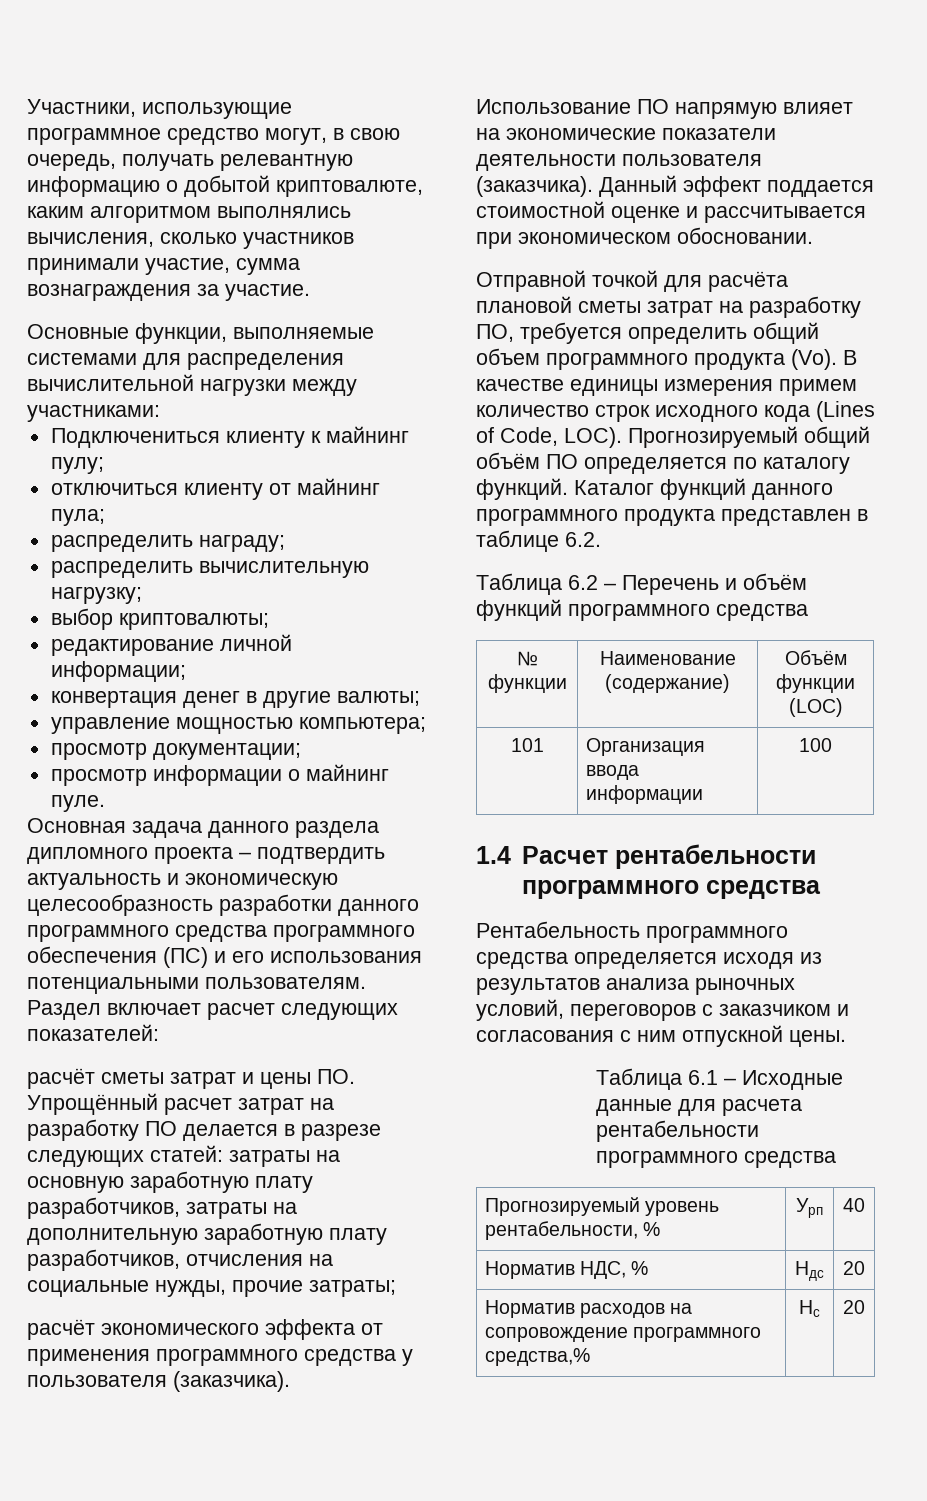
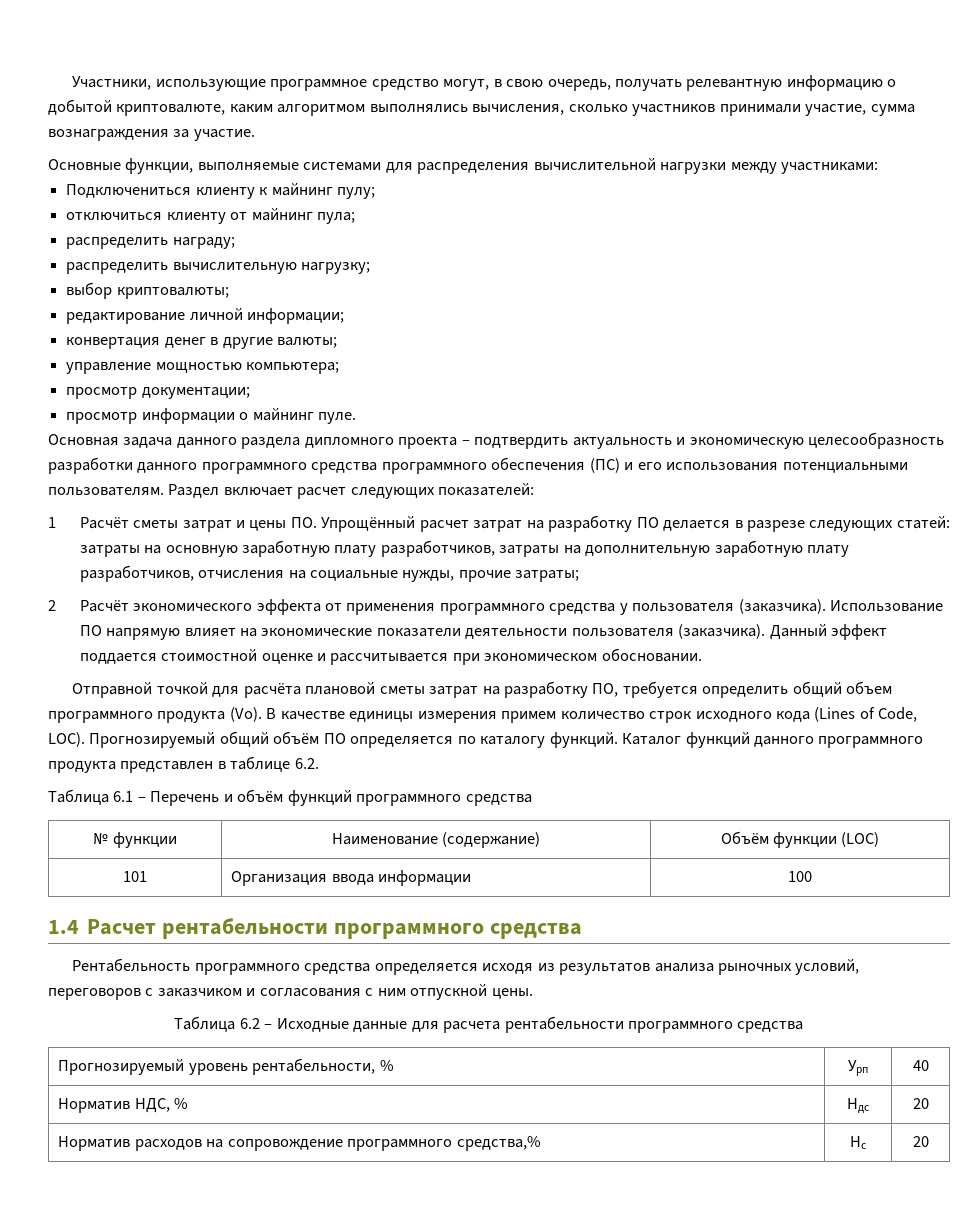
- расчёт сметы затрат и цены ПО. Упрощённый расчет затрат на разработку ПО делается в разрезе следующих статей: затраты на основную заработную плату разработчиков, затраты на дополнительную заработную плату разработчиков, отчисления на социальные нужды, прочие затраты;
+ 1 Расчёт сметы затрат и цены ПО. Упрощённый расчет затрат на разработку ПО делается в разрезе следующих статей: затраты на основную заработную плату разработчиков, затраты на дополнительную заработную плату разработчиков, отчисления на социальные нужды, прочие затраты;
- расчёт экономического эффекта от применения программного средства у пользователя (заказчика).
+ 2 Расчёт экономического эффекта от применения программного средства у пользователя (заказчика).
- Таблица 6.2 – Перечень и объём функций программного средства
+ Таблица 6.1 – Перечень и объём функций программного средства
- Таблица 6.1 – Исходные данные для расчета рентабельности программного средства
+ Таблица 6.2 – Исходные данные для расчета рентабельности программного средства

